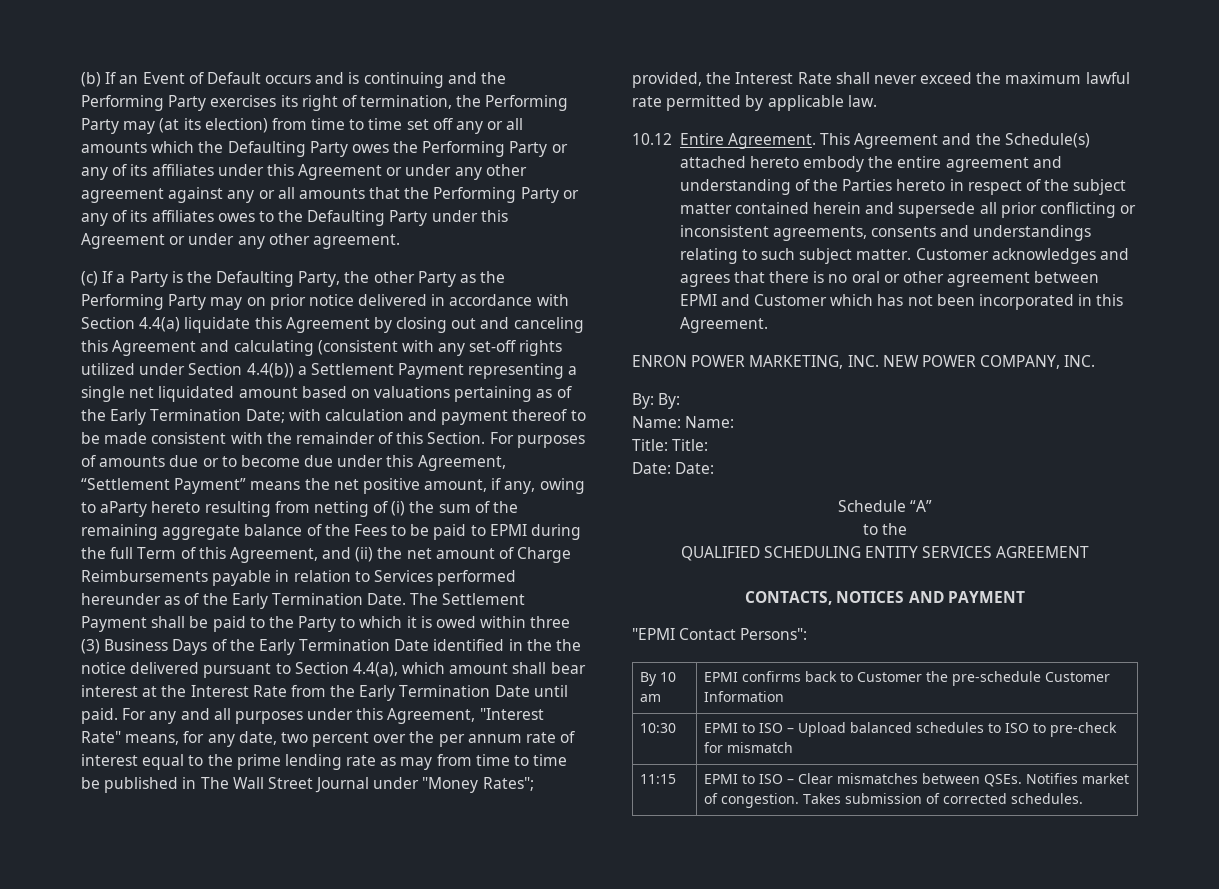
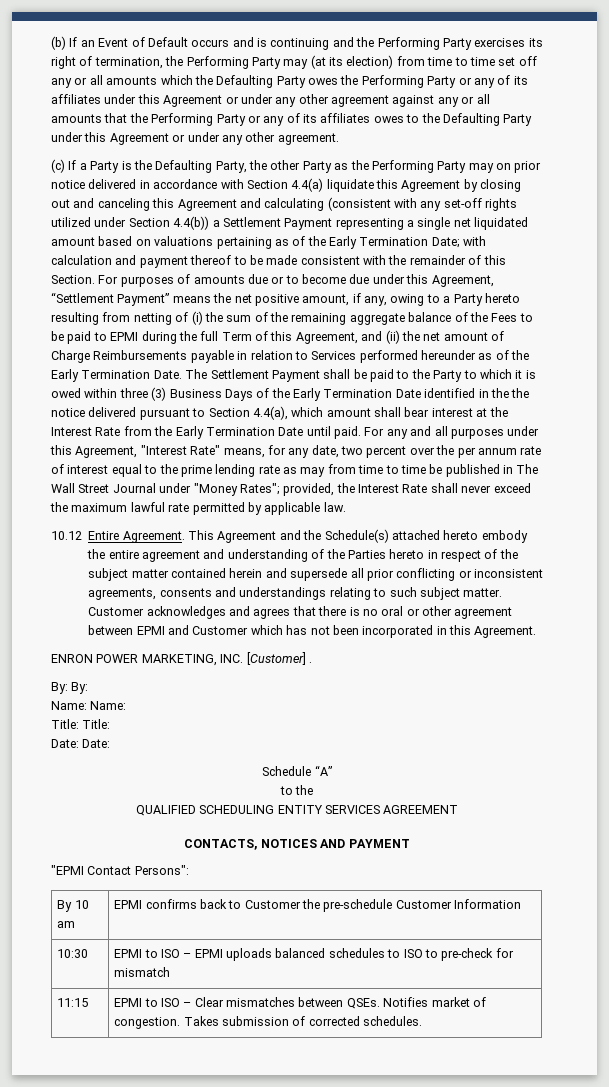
- For purposes of amounts due or to become due under this Agreement, “Settlement Payment” means the net positive amount, if any, owing to aParty hereto resulting from netting of (i) the sum of the remaining aggregate balance of the Fees to be paid to EPMI during the full Term of this Agreement, and (ii) the net amount of Charge Reimbursements payable in relation to Services performed hereunder as of the Early Termination Date.
+ For purposes of amounts due or to become due under this Agreement, “Settlement Payment” means the net positive amount, if any, owing to a Party hereto resulting from netting of (i) the sum of the remaining aggregate balance of the Fees to be paid to EPMI during the full Term of this Agreement, and (ii) the net amount of Charge Reimbursements payable in relation to Services performed hereunder as of the Early Termination Date.
- ENRON POWER MARKETING, INC. NEW POWER COMPANY, INC.
+ ENRON POWER MARKETING, INC. [Customer] .
- 10:30 | EPMI to ISO – Upload balanced schedules to ISO to pre-check for mismatch
+ 10:30 | EPMI to ISO – EPMI uploads balanced schedules to ISO to pre-check for mismatch

